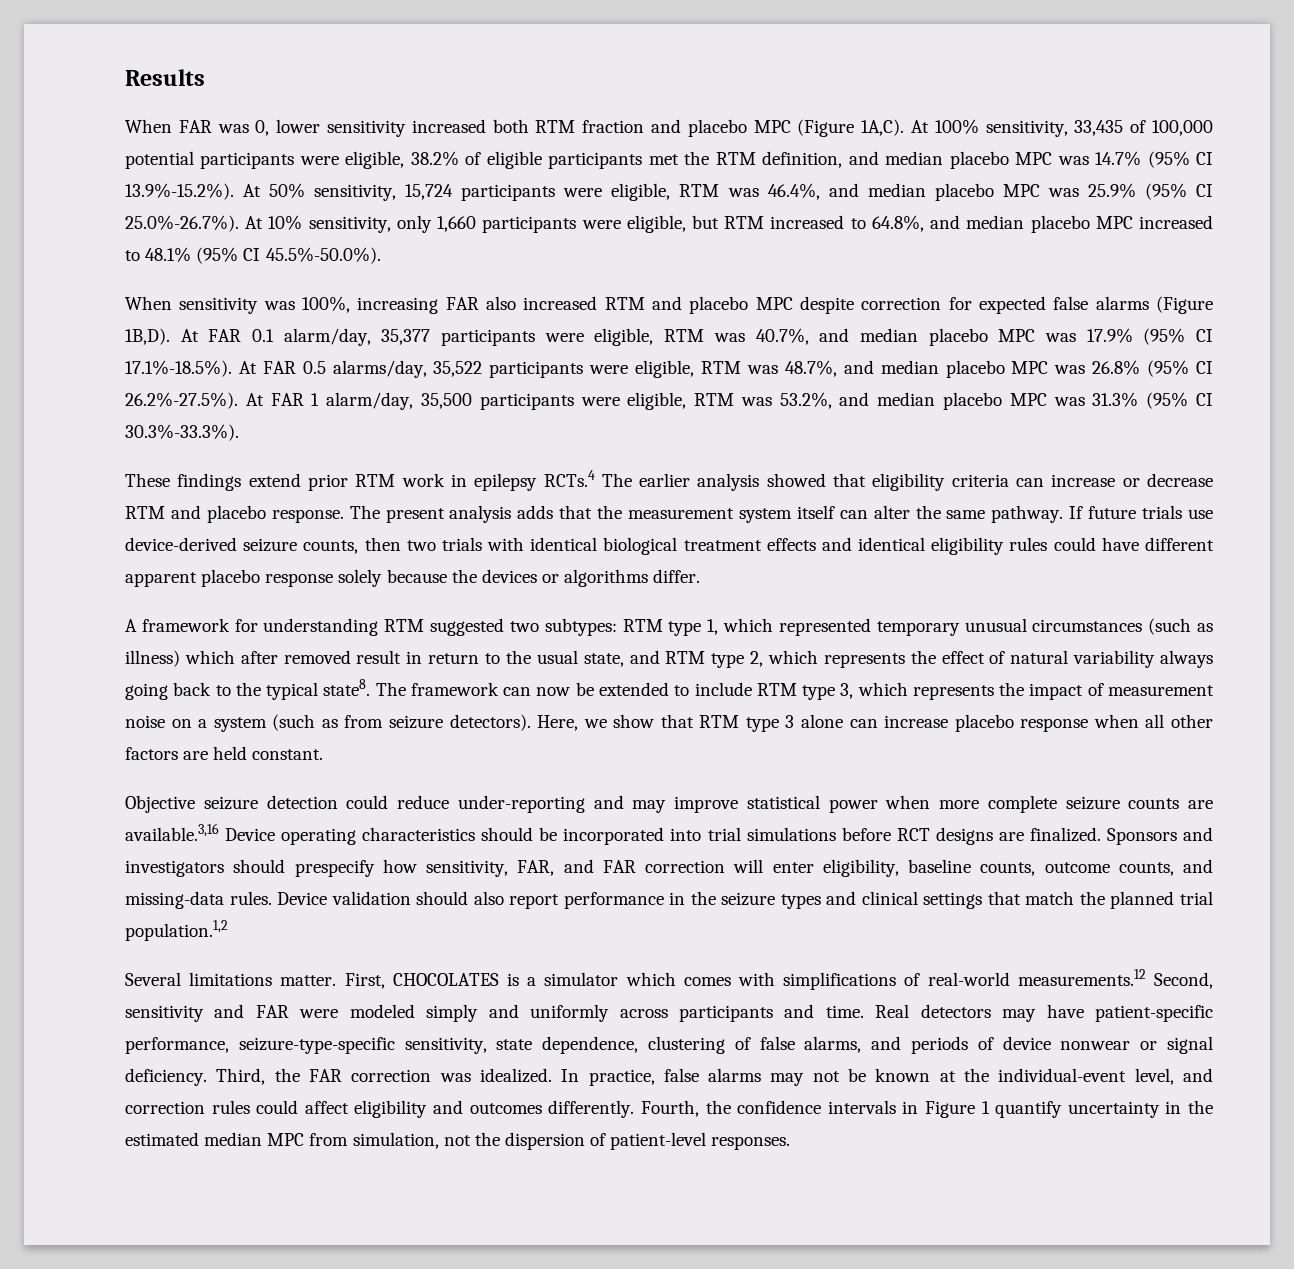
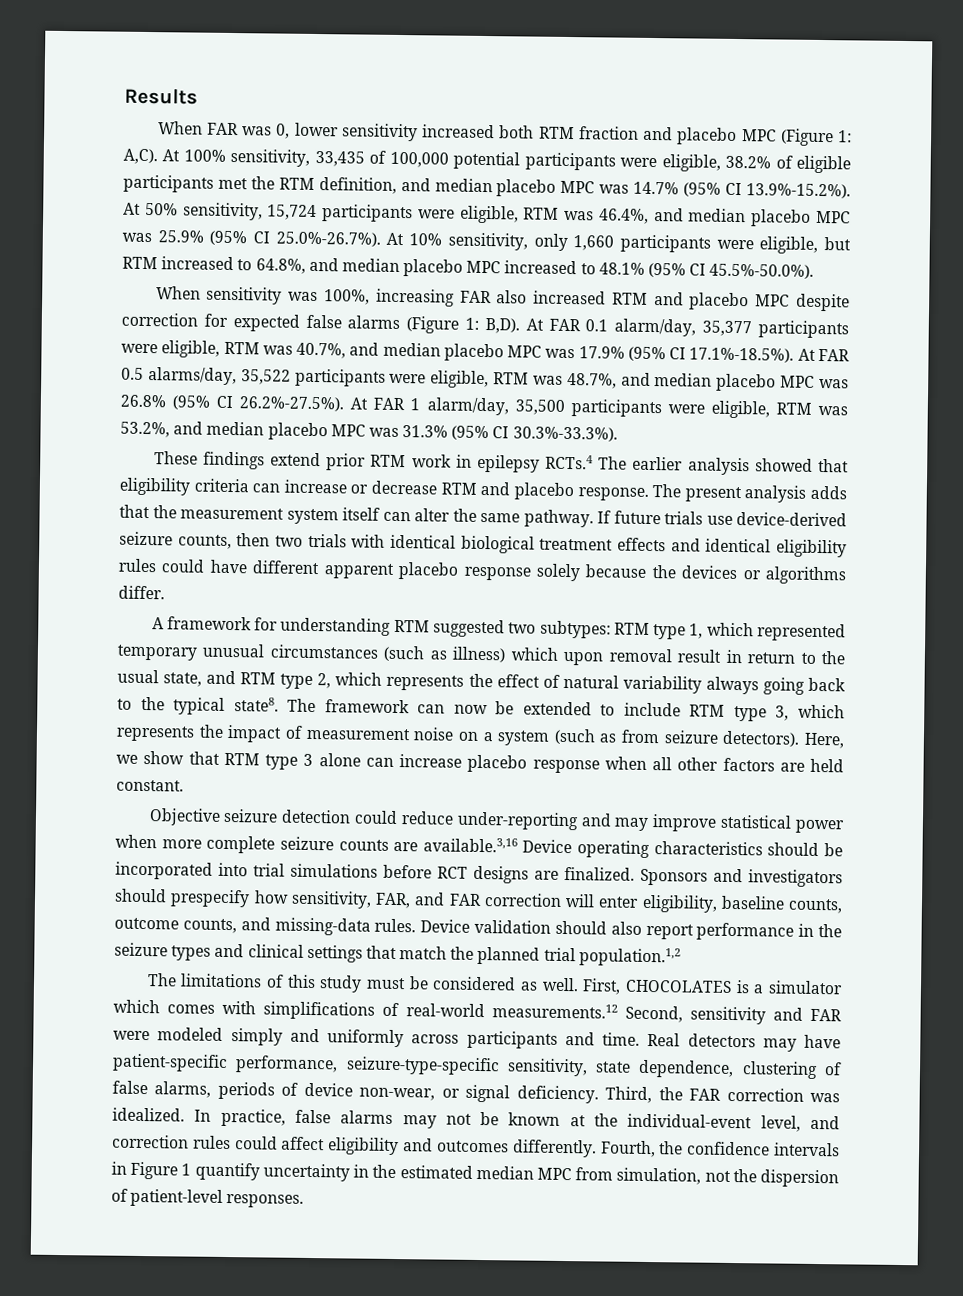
- When FAR was 0, lower sensitivity increased both RTM fraction and placebo MPC (Figure 1A,C).
+ When FAR was 0, lower sensitivity increased both RTM fraction and placebo MPC (Figure 1: A,C).
- When sensitivity was 100%, increasing FAR also increased RTM and placebo MPC despite correction for expected false alarms (Figure 1B,D).
+ When sensitivity was 100%, increasing FAR also increased RTM and placebo MPC despite correction for expected false alarms (Figure 1: B,D).
- A framework for understanding RTM suggested two subtypes: RTM type 1, which represented temporary unusual circumstances (such as illness) which after removed result in return to the usual state, and RTM type 2, which represents the effect of natural variability always going back to the typical state8.
+ A framework for understanding RTM suggested two subtypes: RTM type 1, which represented temporary unusual circumstances (such as illness) which upon removal result in return to the usual state, and RTM type 2, which represents the effect of natural variability always going back to the typical state8.
- Several limitations matter.
+ The limitations of this study must be considered as well.
- Real detectors may have patient-specific performance, seizure-type-specific sensitivity, state dependence, clustering of false alarms, and periods of device nonwear or signal deficiency.
+ Real detectors may have patient-specific performance, seizure-type-specific sensitivity, state dependence, clustering of false alarms, periods of device non-wear, or signal deficiency.

